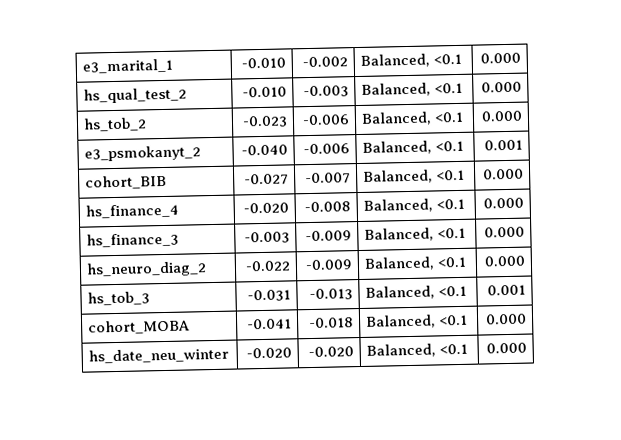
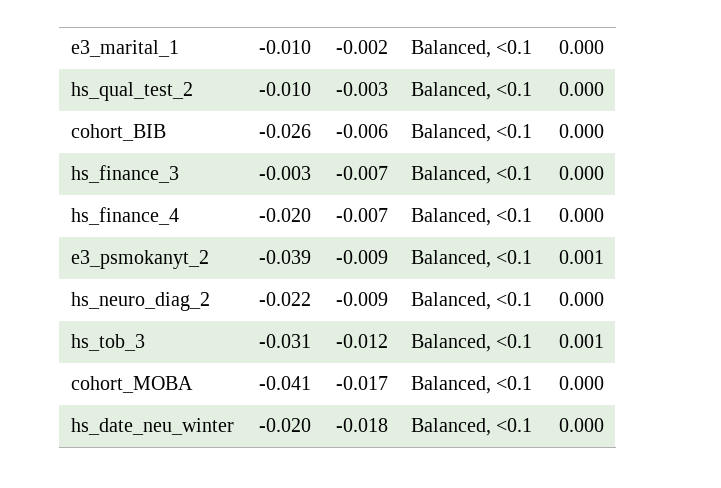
- hs_tob_2 | -0.023 | -0.006 | Balanced, <0.1 | 0.000
+ cohort_BIB | -0.026 | -0.006 | Balanced, <0.1 | 0.000
- e3_psmokanyt_2 | -0.040 | -0.006 | Balanced, <0.1 | 0.001
- cohort_BIB | -0.027 | -0.007 | Balanced, <0.1 | 0.000
+ hs_finance_3 | -0.003 | -0.007 | Balanced, <0.1 | 0.000
- hs_finance_4 | -0.020 | -0.008 | Balanced, <0.1 | 0.000
- hs_finance_3 | -0.003 | -0.009 | Balanced, <0.1 | 0.000
+ hs_finance_4 | -0.020 | -0.007 | Balanced, <0.1 | 0.000
+ e3_psmokanyt_2 | -0.039 | -0.009 | Balanced, <0.1 | 0.001
- hs_tob_3 | -0.031 | -0.013 | Balanced, <0.1 | 0.001
+ hs_tob_3 | -0.031 | -0.012 | Balanced, <0.1 | 0.001
- cohort_MOBA | -0.041 | -0.018 | Balanced, <0.1 | 0.000
+ cohort_MOBA | -0.041 | -0.017 | Balanced, <0.1 | 0.000
- hs_date_neu_winter | -0.020 | -0.020 | Balanced, <0.1 | 0.000
+ hs_date_neu_winter | -0.020 | -0.018 | Balanced, <0.1 | 0.000

